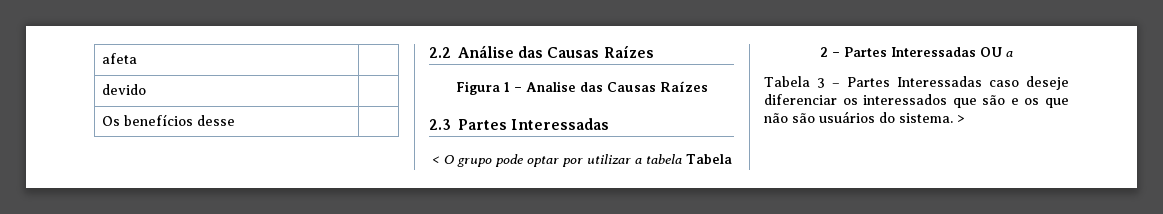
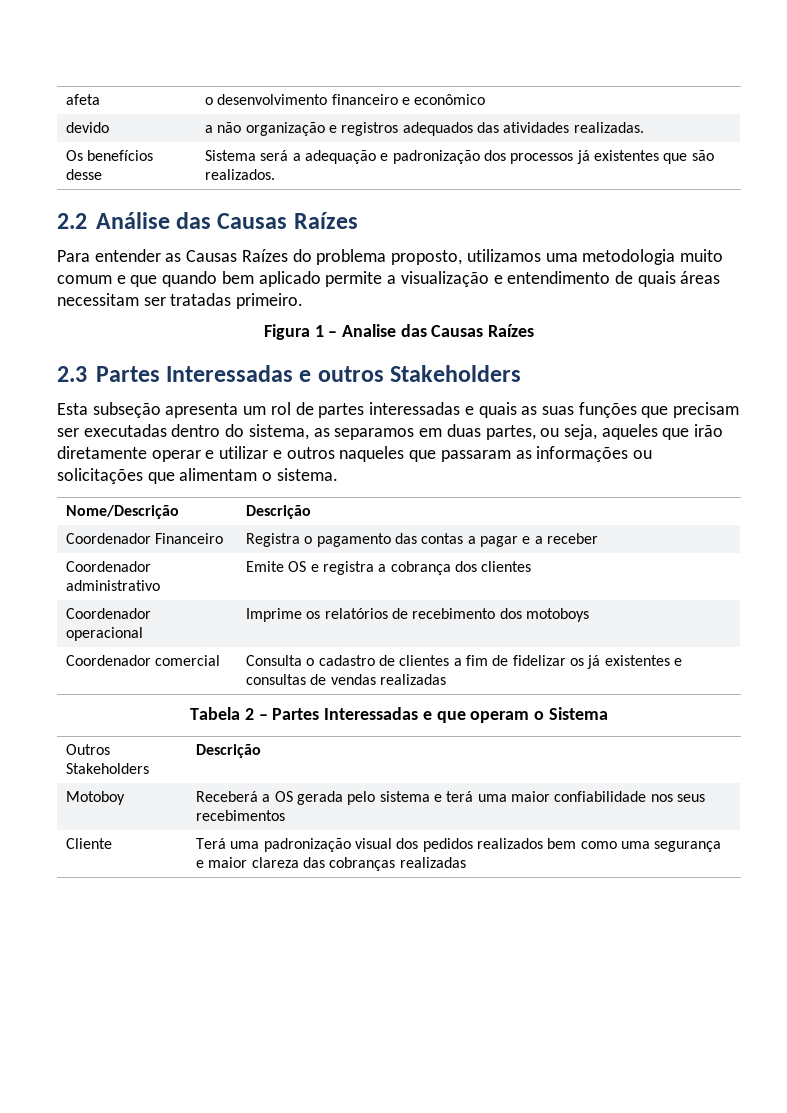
- afeta |
- devido |
- Os benefícios desse |
+ afeta | o desenvolvimento financeiro e econômico
+ devido | a não organização e registros adequados das atividades realizadas.
+ Os benefícios desse | Sistema será a adequação e padronização dos processos já existentes que são realizados.
+ Para entender as Causas Raízes do problema proposto, utilizamos uma metodologia muito comum e que quando bem aplicado permite a visualização e entendimento de quais áreas necessitam ser tratadas primeiro.
- 2.3 Partes Interessadas
- < O grupo pode optar por utilizar a tabela Tabela 2 – Partes Interessadas OU a
- Tabela 3 – Partes Interessadas caso deseje diferenciar os interessados que são e os que não são usuários do sistema. >
+ 2.3 Partes Interessadas e outros Stakeholders
+ Esta subseção apresenta um rol de partes interessadas e quais as suas funções que precisam ser executadas dentro do sistema, as separamos em duas partes, ou seja, aqueles que irão diretamente operar e utilizar e outros naqueles que passaram as informações ou solicitações que alimentam o sistema.
+ Nome/Descrição | Descrição
+ Coordenador Financeiro | Registra o pagamento das contas a pagar e a receber
+ Coordenador administrativo | Emite OS e registra a cobrança dos clientes
+ Coordenador operacional | Imprime os relatórios de recebimento dos motoboys
+ Coordenador comercial | Consulta o cadastro de clientes a fim de fidelizar os já existentes e consultas de vendas realizadas
+ Tabela 2 – Partes Interessadas e que operam o Sistema
+ Outros Stakeholders | Descrição
+ Motoboy | Receberá a OS gerada pelo sistema e terá uma maior confiabilidade nos seus recebimentos
+ Cliente | Terá uma padronização visual dos pedidos realizados bem como uma segurança e maior clareza das cobranças realizadas

